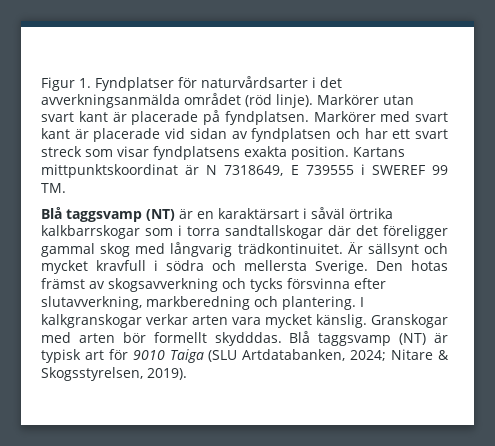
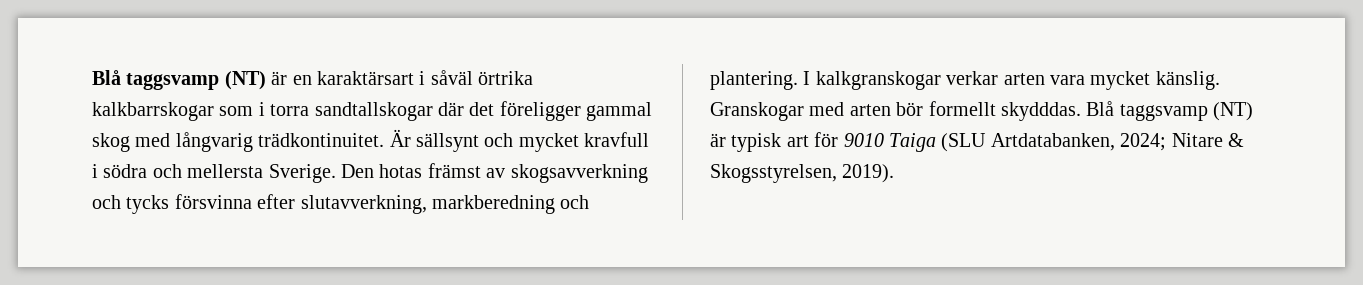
- Figur 1. Fyndplatser för naturvårdsarter i det avverkningsanmälda området (röd linje). Markörer utan svart kant är placerade på fyndplatsen. Markörer med svart kant är placerade vid sidan av fyndplatsen och har ett svart streck som visar fyndplatsens exakta position. Kartans mittpunktskoordinat är N 7318649, E 739555 i SWEREF 99 TM.

